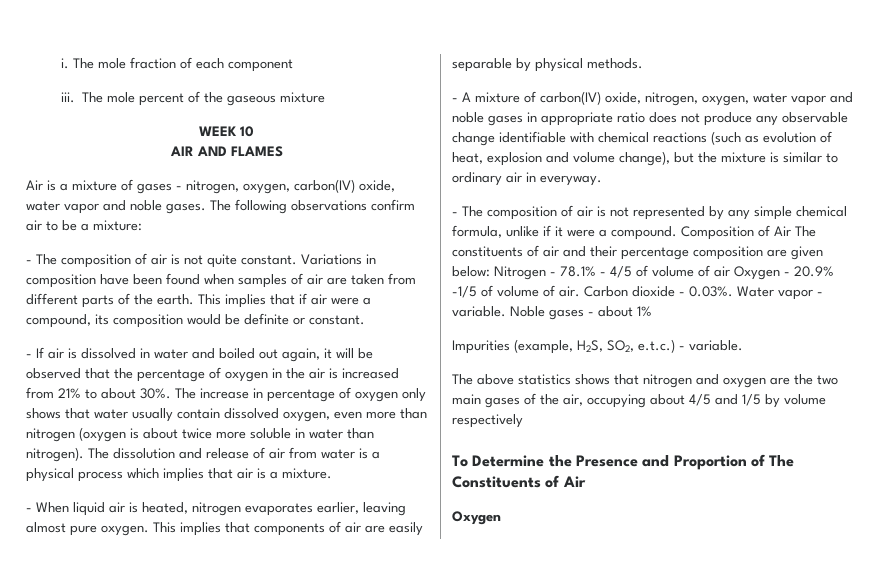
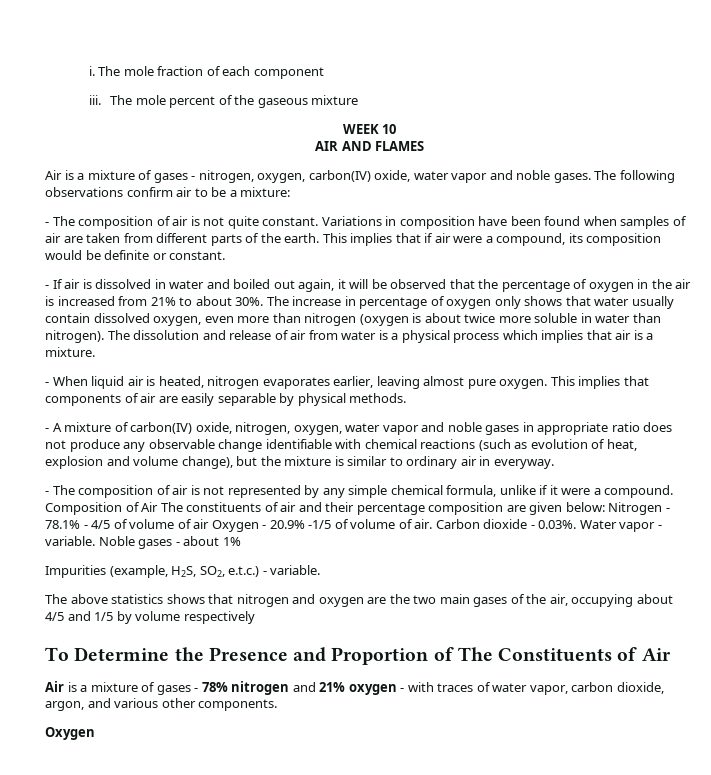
+ Air is a mixture of gases - 78% nitrogen and 21% oxygen - with traces of water vapor, carbon dioxide, argon, and various other components.

